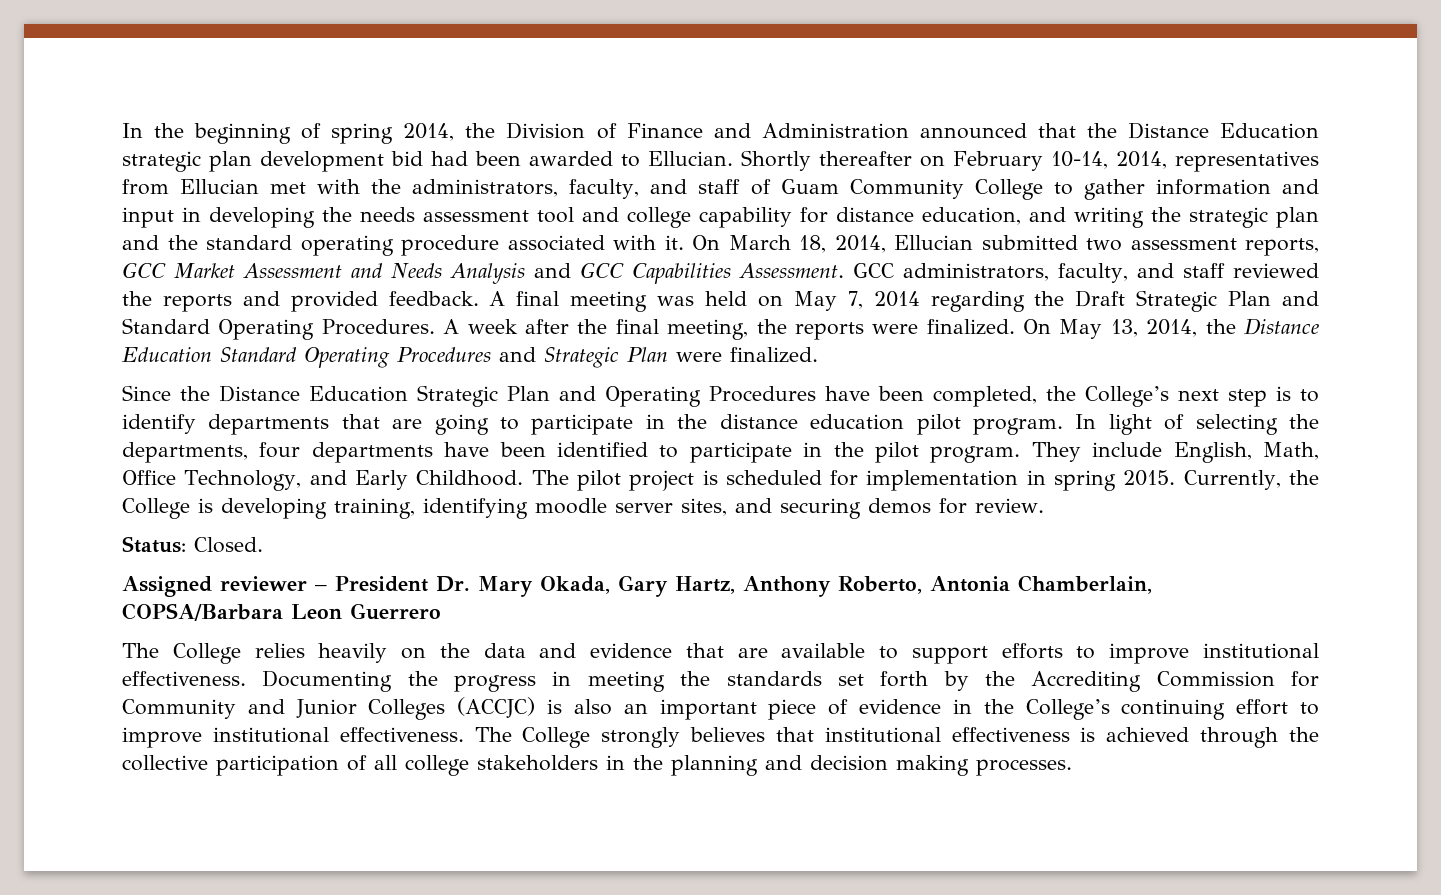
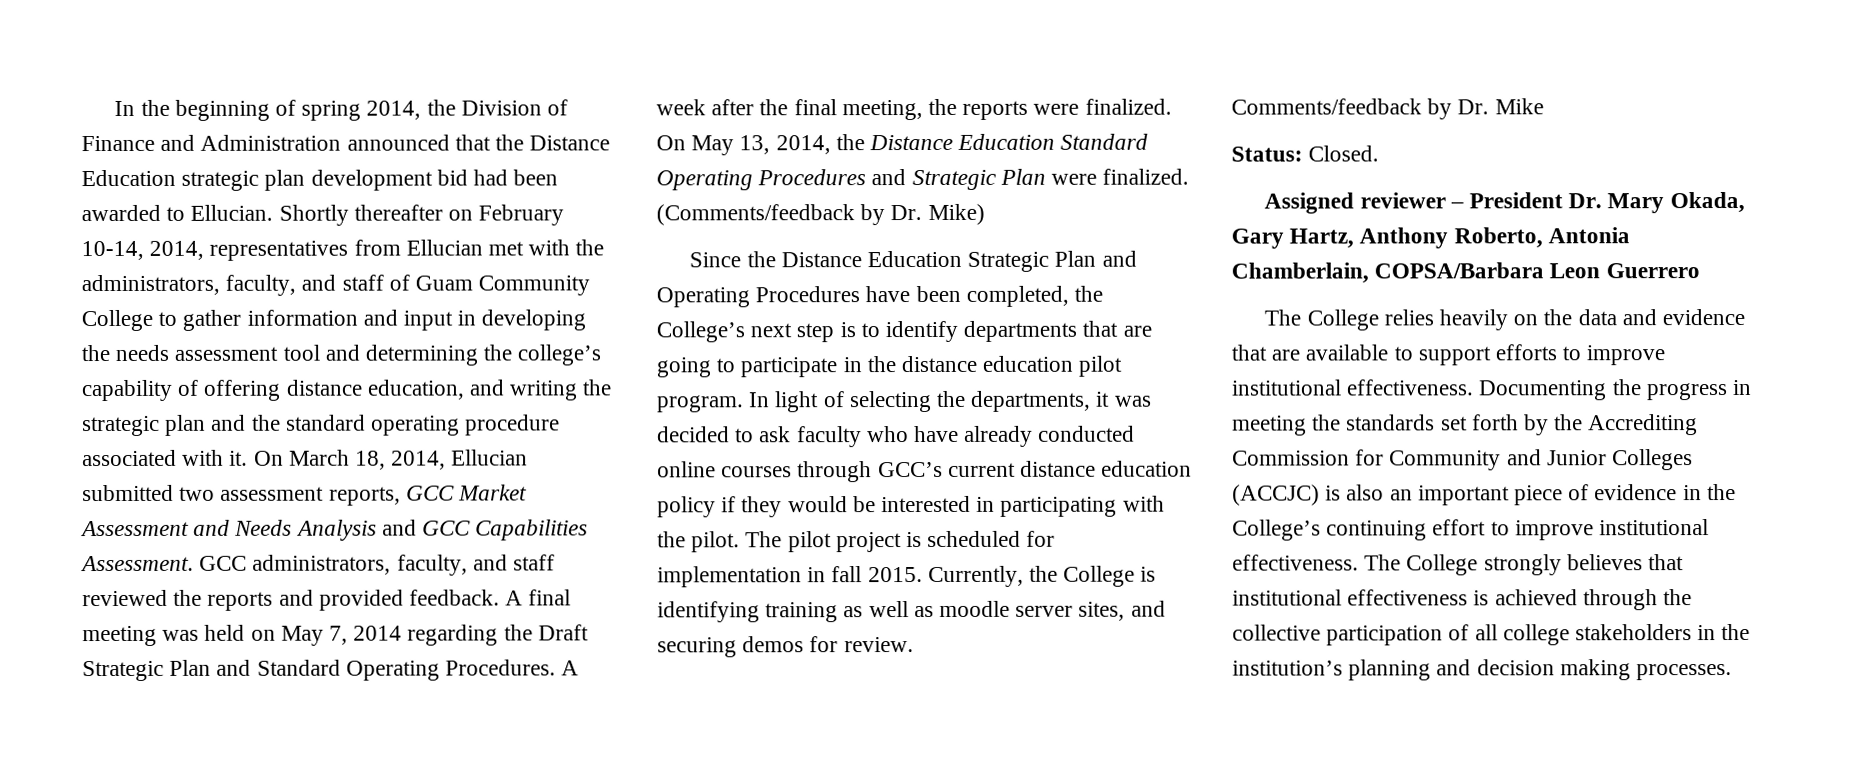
- Shortly thereafter on February 10-14, 2014, representatives from Ellucian met with the administrators, faculty, and staff of Guam Community College to gather information and input in developing the needs assessment tool and college capability for distance education, and writing the strategic plan and the standard operating procedure associated with it.
+ Shortly thereafter on February 10-14, 2014, representatives from Ellucian met with the administrators, faculty, and staff of Guam Community College to gather information and input in developing the needs assessment tool and determining the college’s capability of offering distance education, and writing the strategic plan and the standard operating procedure associated with it.
+ (Comments/feedback by Dr. Mike)
- In light of selecting the departments, four departments have been identified to participate in the pilot program. They include English, Math, Office Technology, and Early Childhood.
+ In light of selecting the departments, it was decided to ask faculty who have already conducted online courses through GCC’s current distance education policy if they would be interested in participating with the pilot.
- The pilot project is scheduled for implementation in spring 2015.
+ The pilot project is scheduled for implementation in fall 2015.
- Currently, the College is developing training, identifying moodle server sites, and securing demos for review.
+ Currently, the College is identifying training as well as moodle server sites, and securing demos for review.
+ Comments/feedback by Dr. Mike
- The College strongly believes that institutional effectiveness is achieved through the collective participation of all college stakeholders in the planning and decision making processes.
+ The College strongly believes that institutional effectiveness is achieved through the collective participation of all college stakeholders in the institution’s planning and decision making processes.

